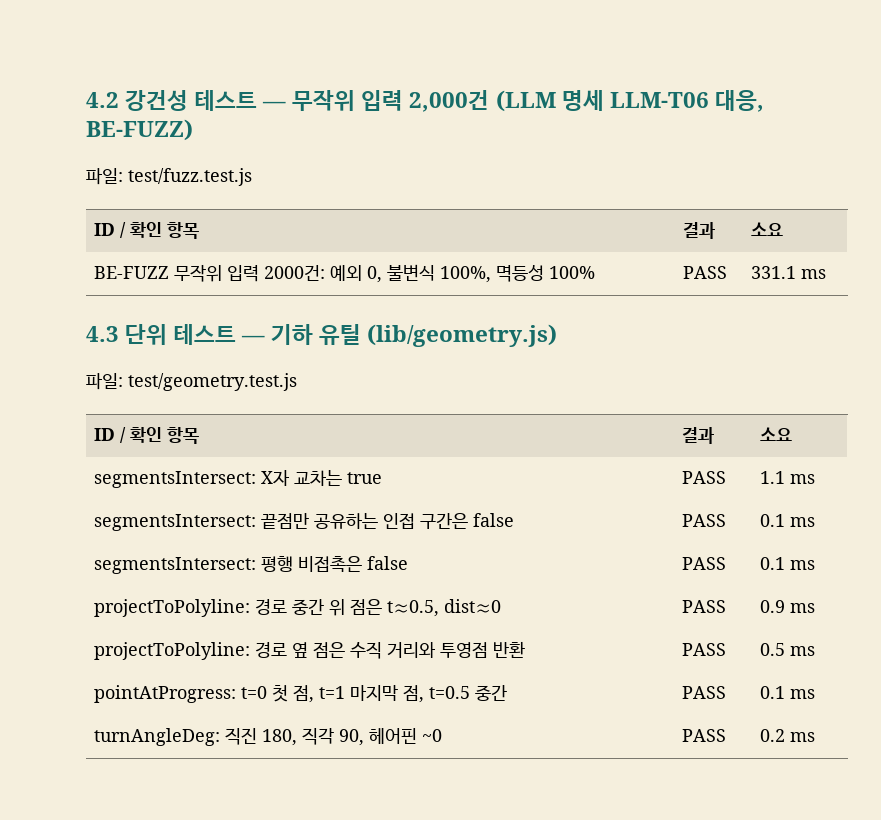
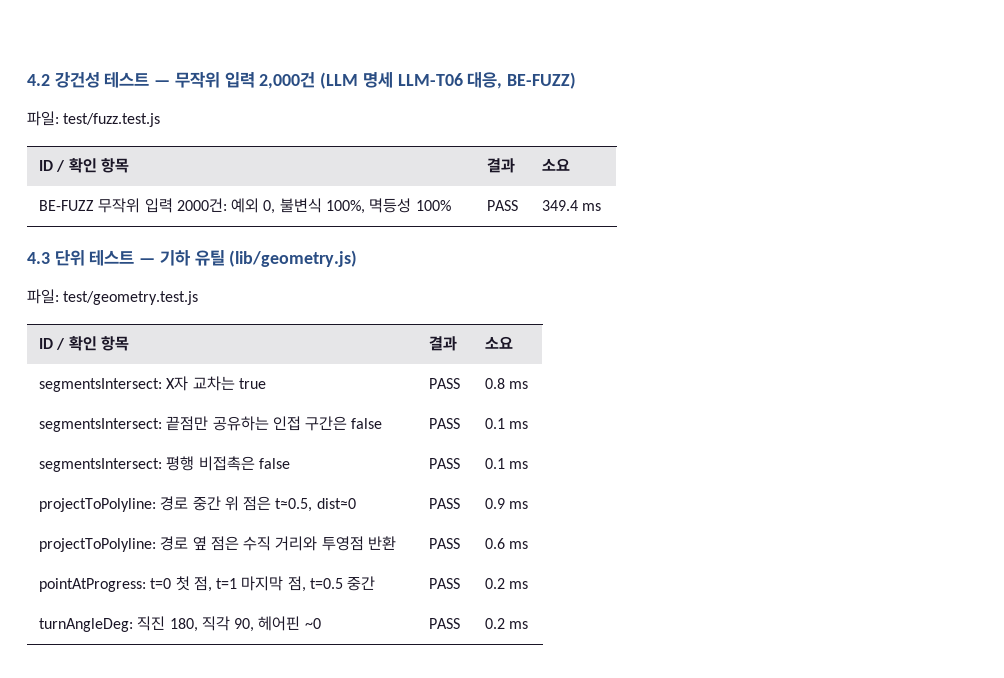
- BE-FUZZ 무작위 입력 2000건: 예외 0, 불변식 100%, 멱등성 100% | PASS | 331.1 ms
+ BE-FUZZ 무작위 입력 2000건: 예외 0, 불변식 100%, 멱등성 100% | PASS | 349.4 ms
- segmentsIntersect: X자 교차는 true | PASS | 1.1 ms
+ segmentsIntersect: X자 교차는 true | PASS | 0.8 ms
- projectToPolyline: 경로 옆 점은 수직 거리와 투영점 반환 | PASS | 0.5 ms
+ projectToPolyline: 경로 옆 점은 수직 거리와 투영점 반환 | PASS | 0.6 ms
- pointAtProgress: t=0 첫 점, t=1 마지막 점, t=0.5 중간 | PASS | 0.1 ms
+ pointAtProgress: t=0 첫 점, t=1 마지막 점, t=0.5 중간 | PASS | 0.2 ms

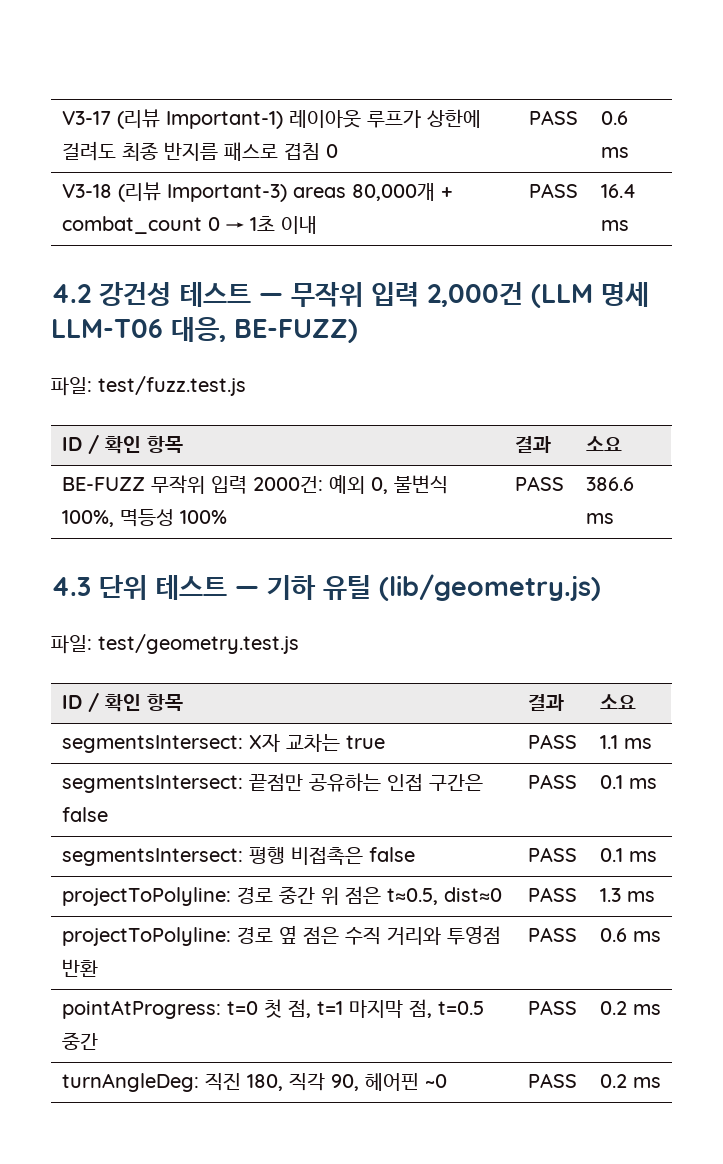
+ V3-17 (리뷰 Important-1) 레이아웃 루프가 상한에 걸려도 최종 반지름 패스로 겹침 0 | PASS | 0.6 ms
+ V3-18 (리뷰 Important-3) areas 80,000개 + combat_count 0 → 1초 이내 | PASS | 16.4 ms
- BE-FUZZ 무작위 입력 2000건: 예외 0, 불변식 100%, 멱등성 100% | PASS | 349.4 ms
+ BE-FUZZ 무작위 입력 2000건: 예외 0, 불변식 100%, 멱등성 100% | PASS | 386.6 ms
- segmentsIntersect: X자 교차는 true | PASS | 0.8 ms
+ segmentsIntersect: X자 교차는 true | PASS | 1.1 ms
- projectToPolyline: 경로 중간 위 점은 t≈0.5, dist≈0 | PASS | 0.9 ms
+ projectToPolyline: 경로 중간 위 점은 t≈0.5, dist≈0 | PASS | 1.3 ms

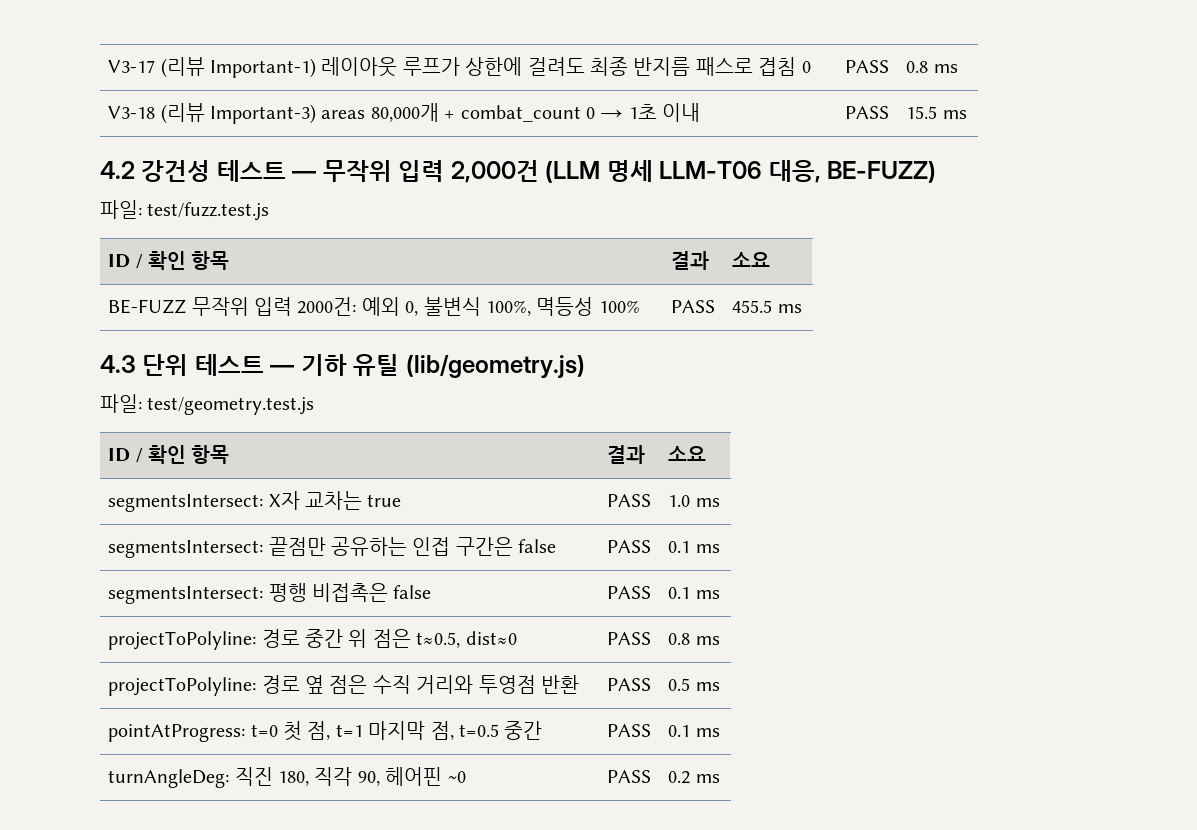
- V3-17 (리뷰 Important-1) 레이아웃 루프가 상한에 걸려도 최종 반지름 패스로 겹침 0 | PASS | 0.6 ms
+ V3-17 (리뷰 Important-1) 레이아웃 루프가 상한에 걸려도 최종 반지름 패스로 겹침 0 | PASS | 0.8 ms
- V3-18 (리뷰 Important-3) areas 80,000개 + combat_count 0 → 1초 이내 | PASS | 16.4 ms
+ V3-18 (리뷰 Important-3) areas 80,000개 + combat_count 0 → 1초 이내 | PASS | 15.5 ms
- BE-FUZZ 무작위 입력 2000건: 예외 0, 불변식 100%, 멱등성 100% | PASS | 386.6 ms
+ BE-FUZZ 무작위 입력 2000건: 예외 0, 불변식 100%, 멱등성 100% | PASS | 455.5 ms
- segmentsIntersect: X자 교차는 true | PASS | 1.1 ms
+ segmentsIntersect: X자 교차는 true | PASS | 1.0 ms
- projectToPolyline: 경로 중간 위 점은 t≈0.5, dist≈0 | PASS | 1.3 ms
+ projectToPolyline: 경로 중간 위 점은 t≈0.5, dist≈0 | PASS | 0.8 ms
- projectToPolyline: 경로 옆 점은 수직 거리와 투영점 반환 | PASS | 0.6 ms
+ projectToPolyline: 경로 옆 점은 수직 거리와 투영점 반환 | PASS | 0.5 ms
- pointAtProgress: t=0 첫 점, t=1 마지막 점, t=0.5 중간 | PASS | 0.2 ms
+ pointAtProgress: t=0 첫 점, t=1 마지막 점, t=0.5 중간 | PASS | 0.1 ms

